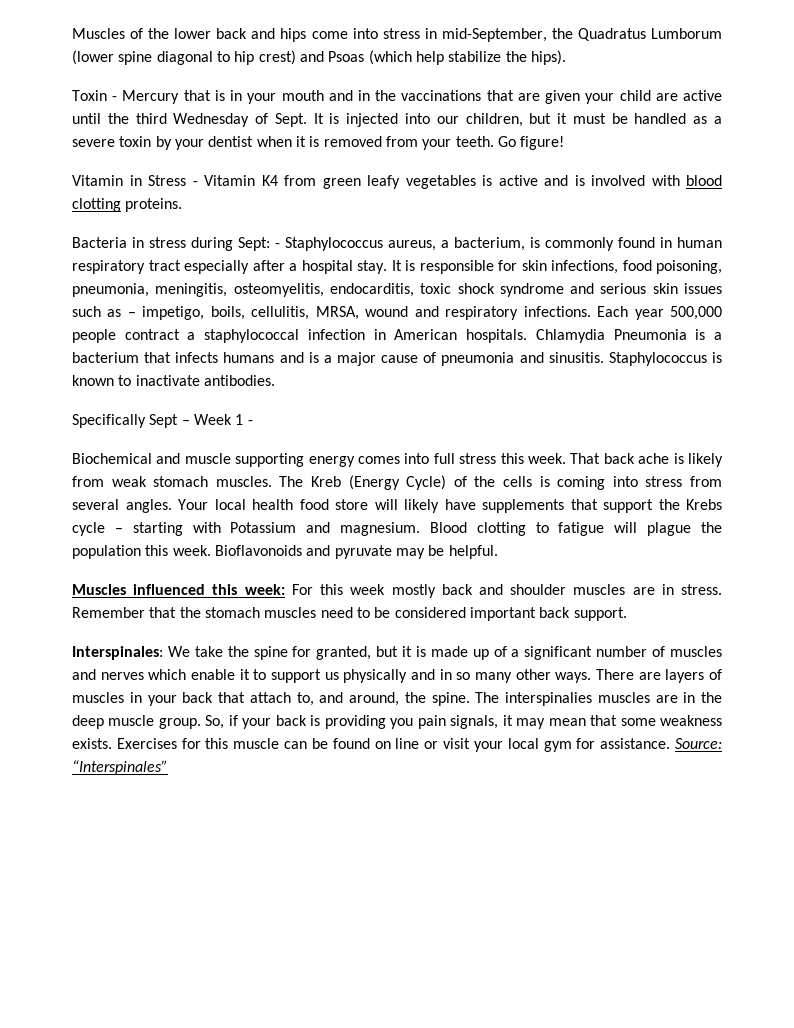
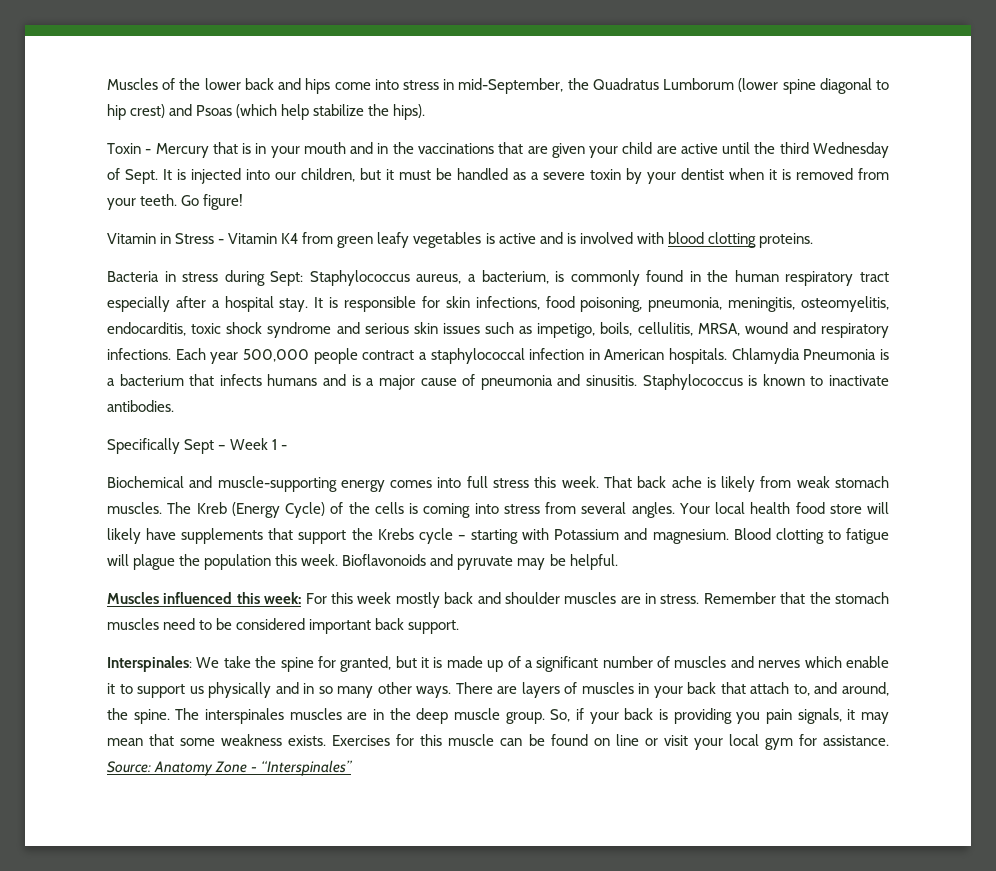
- Bacteria in stress during Sept: - Staphylococcus aureus, a bacterium, is commonly found in human respiratory tract especially after a hospital stay.
+ Bacteria in stress during Sept: Staphylococcus aureus, a bacterium, is commonly found in the human respiratory tract especially after a hospital stay.
- It is responsible for skin infections, food poisoning, pneumonia, meningitis, osteomyelitis, endocarditis, toxic shock syndrome and serious skin issues such as – impetigo, boils, cellulitis, MRSA, wound and respiratory infections.
+ It is responsible for skin infections, food poisoning, pneumonia, meningitis, osteomyelitis, endocarditis, toxic shock syndrome and serious skin issues such as impetigo, boils, cellulitis, MRSA, wound and respiratory infections.
- Biochemical and muscle supporting energy comes into full stress this week.
+ Biochemical and muscle-supporting energy comes into full stress this week.
- The interspinalies muscles are in the deep muscle group.
+ The interspinales muscles are in the deep muscle group.
- Source: “Interspinales”
+ Source: Anatomy Zone - “Interspinales”

